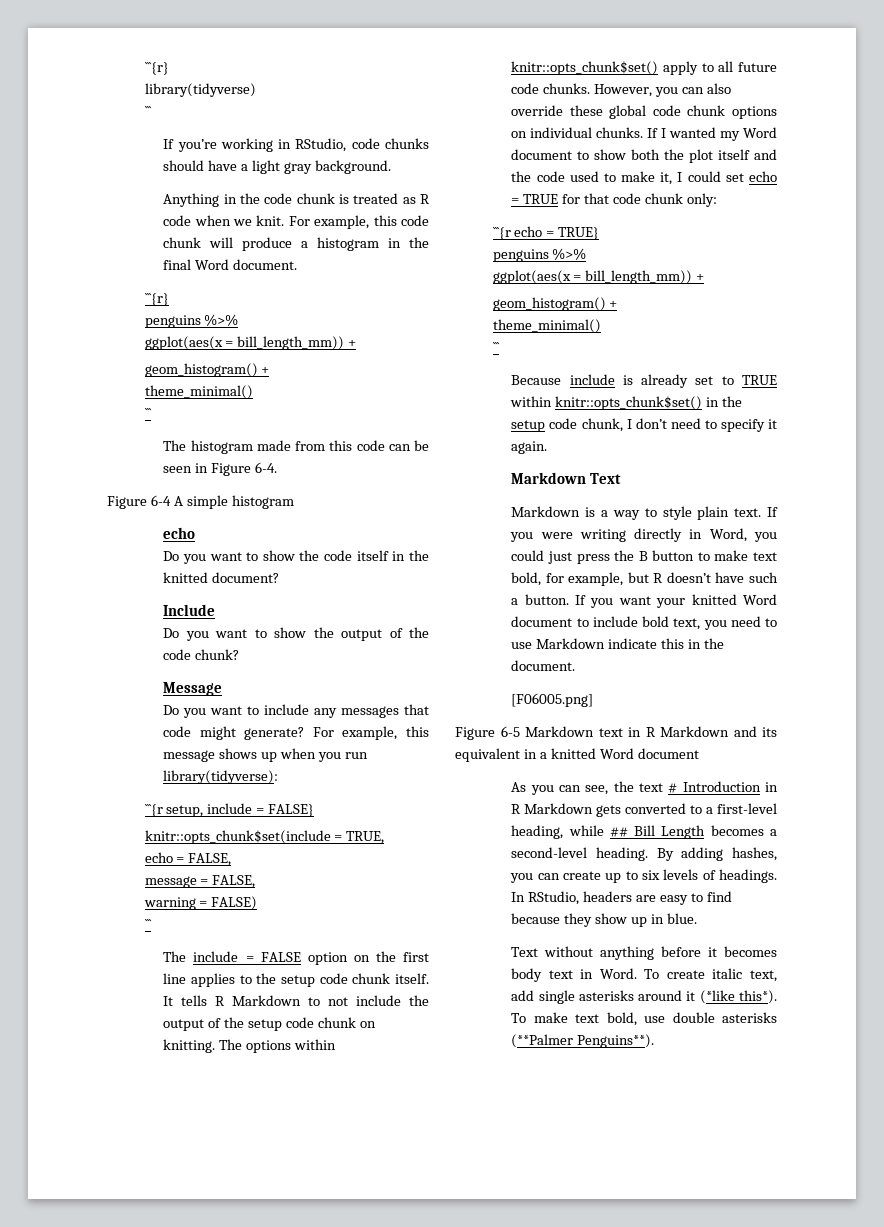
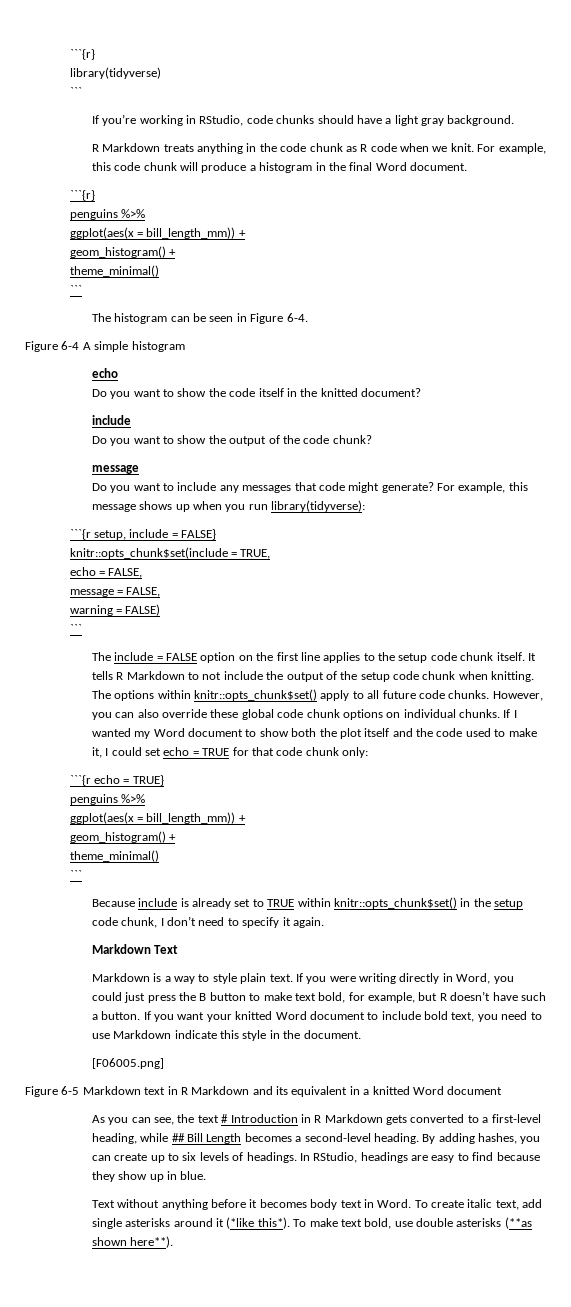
- Anything in the code chunk is treated as R code when we knit.
+ R Markdown treats anything in the code chunk as R code when we knit.
- The histogram made from this code can be seen in Figure 6-4.
+ The histogram can be seen in Figure 6-4.
  Do you want to show the code itself in the knitted document?
- Include
+ include
  Do you want to show the output of the code chunk?
- Message
+ message
- It tells R Markdown to not include the output of the setup code chunk on knitting.
+ It tells R Markdown to not include the output of the setup code chunk when knitting.
- If you want your knitted Word document to include bold text, you need to use Markdown indicate this in the document.
+ If you want your knitted Word document to include bold text, you need to use Markdown indicate this style in the document.
- In RStudio, headers are easy to find because they show up in blue.
+ In RStudio, headings are easy to find because they show up in blue.
- To make text bold, use double asterisks (**Palmer Penguins**).
+ To make text bold, use double asterisks (**as shown here**).

